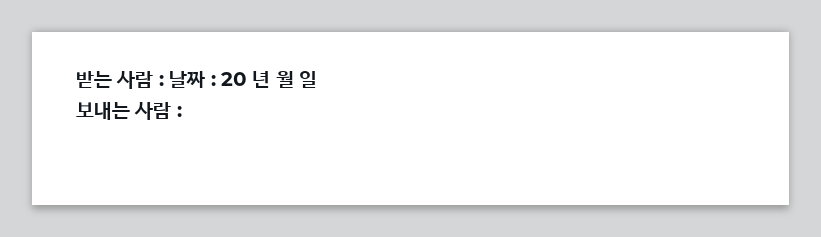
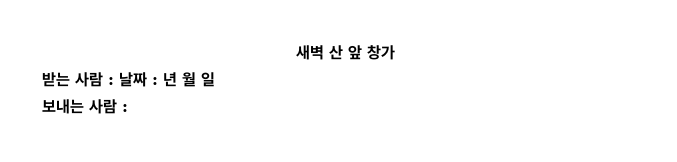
+ 새벽 산 앞 창가
- 받는 사람 : 날짜 : 20 년 월 일
+ 받는 사람 : 날짜 : 년 월 일

